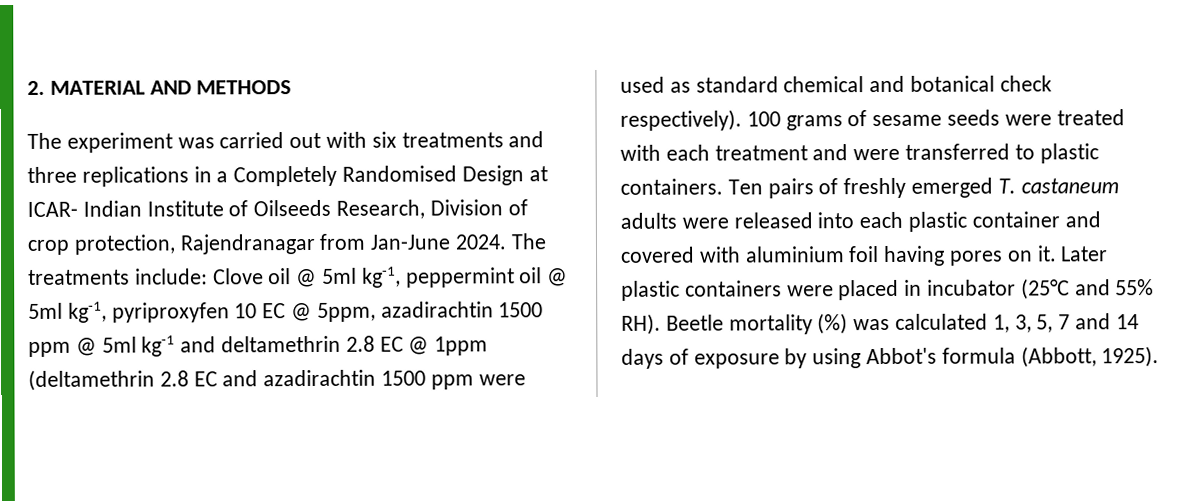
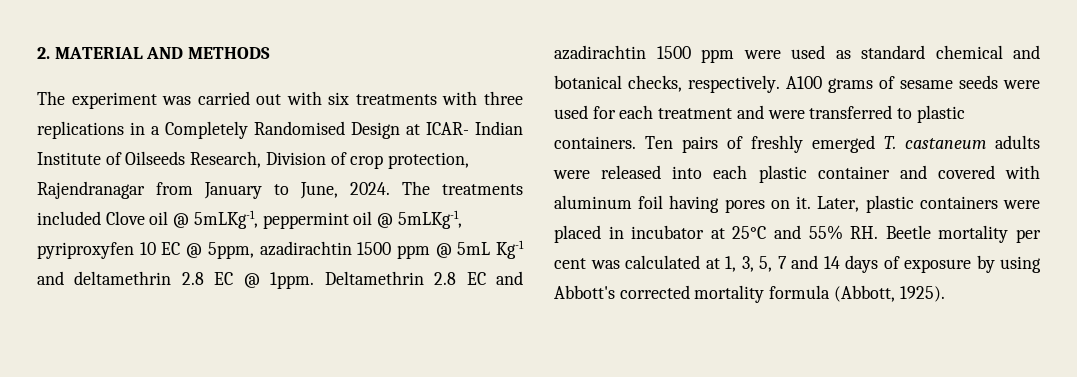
- The experiment was carried out with six treatments and three replications in a Completely Randomised Design at ICAR- Indian Institute of Oilseeds Research, Division of crop protection, Rajendranagar from Jan-June 2024.
+ The experiment was carried out with six treatments with three replications in a Completely Randomised Design at ICAR- Indian Institute of Oilseeds Research, Division of crop protection, Rajendranagar from January to June, 2024.
- The treatments include: Clove oil @ 5ml kg-1, peppermint oil @ 5ml kg-1, pyriproxyfen 10 EC @ 5ppm, azadirachtin 1500 ppm @ 5ml kg-1 and deltamethrin 2.8 EC @ 1ppm (deltamethrin 2.8 EC and azadirachtin 1500 ppm were used as standard chemical and botanical check respectively). 100 grams of sesame seeds were treated with each treatment and were transferred to plastic containers.
+ The treatments included Clove oil @ 5mLKg-1, peppermint oil @ 5mLKg-1, pyriproxyfen 10 EC @ 5ppm, azadirachtin 1500 ppm @ 5mL Kg-1 and deltamethrin 2.8 EC @ 1ppm. Deltamethrin 2.8 EC and azadirachtin 1500 ppm were used as standard chemical and botanical checks, respectively. A100 grams of sesame seeds were used for each treatment and were transferred to plastic containers.
- Ten pairs of freshly emerged T. castaneum adults were released into each plastic container and covered with aluminium foil having pores on it.
+ Ten pairs of freshly emerged T. castaneum adults were released into each plastic container and covered with aluminum foil having pores on it.
- Later plastic containers were placed in incubator (25°C and 55% RH). Beetle mortality (%) was calculated 1, 3, 5, 7 and 14 days of exposure by using Abbot's formula (Abbott, 1925).
+ Later, plastic containers were placed in incubator at 25°C and 55% RH. Beetle mortality per cent was calculated at 1, 3, 5, 7 and 14 days of exposure by using Abbott's corrected mortality formula (Abbott, 1925).

